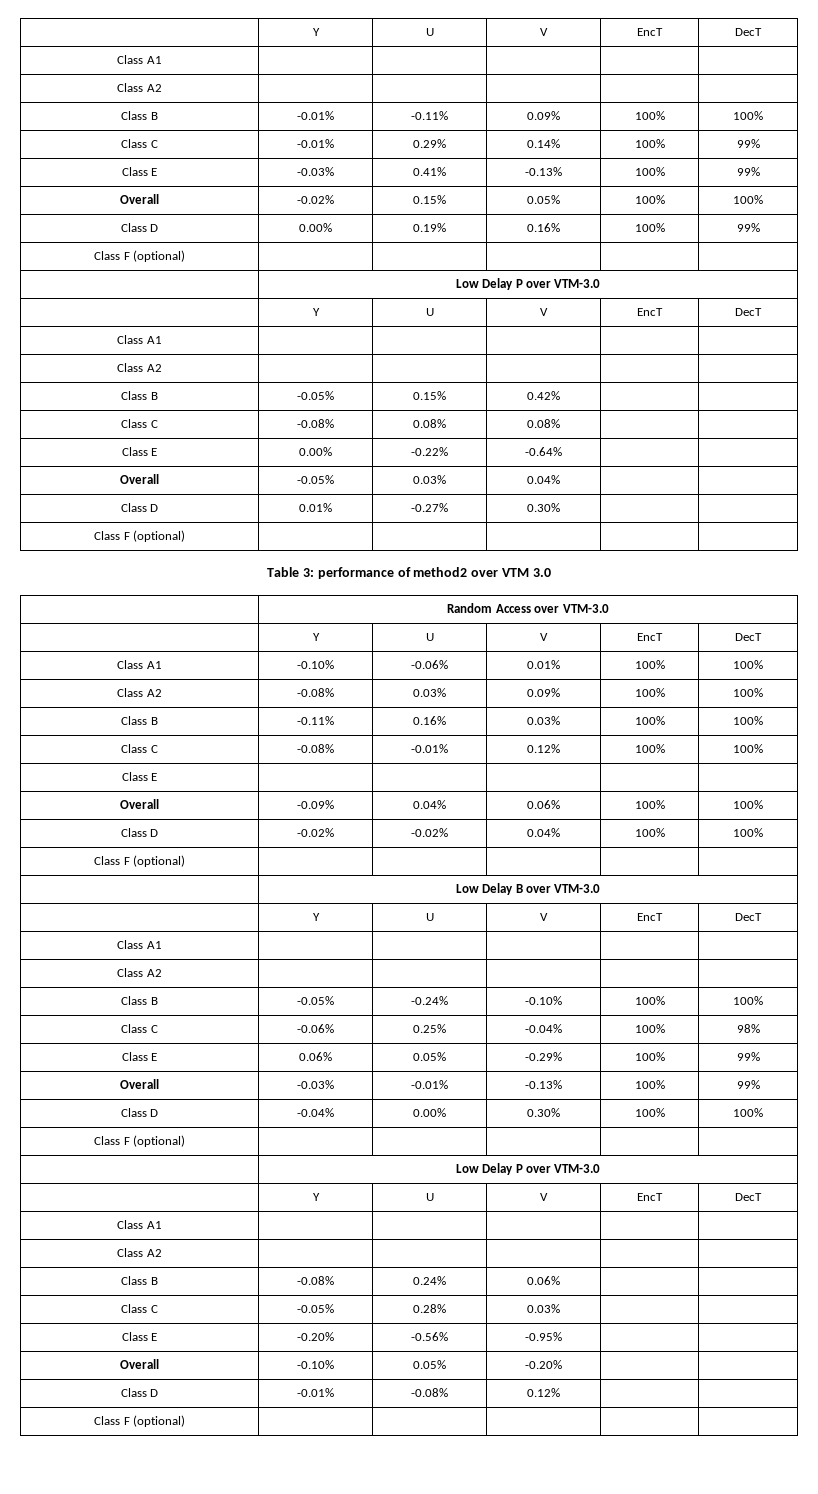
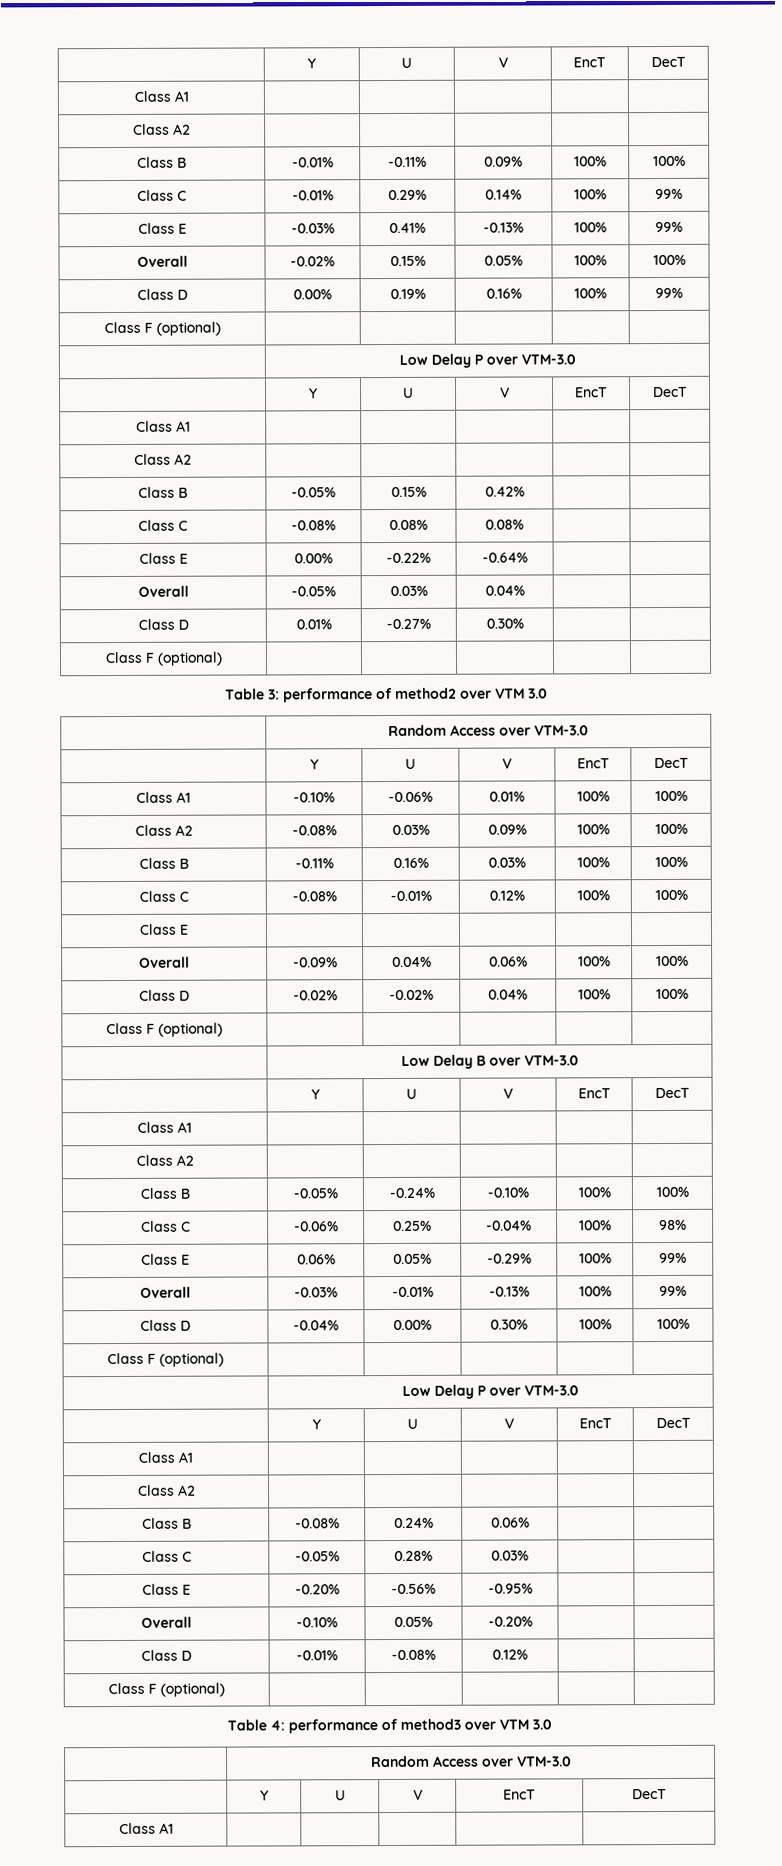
+ Table 4: performance of method3 over VTM 3.0
+ | Random Access over VTM-3.0
+ | Y | U | V | EncT | DecT
+ Class A1 | | | | |

